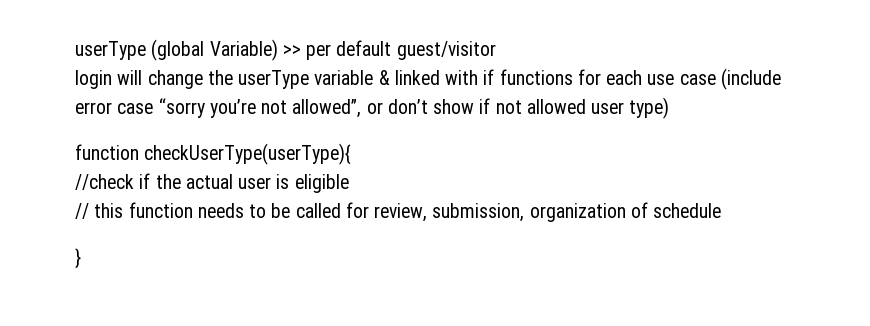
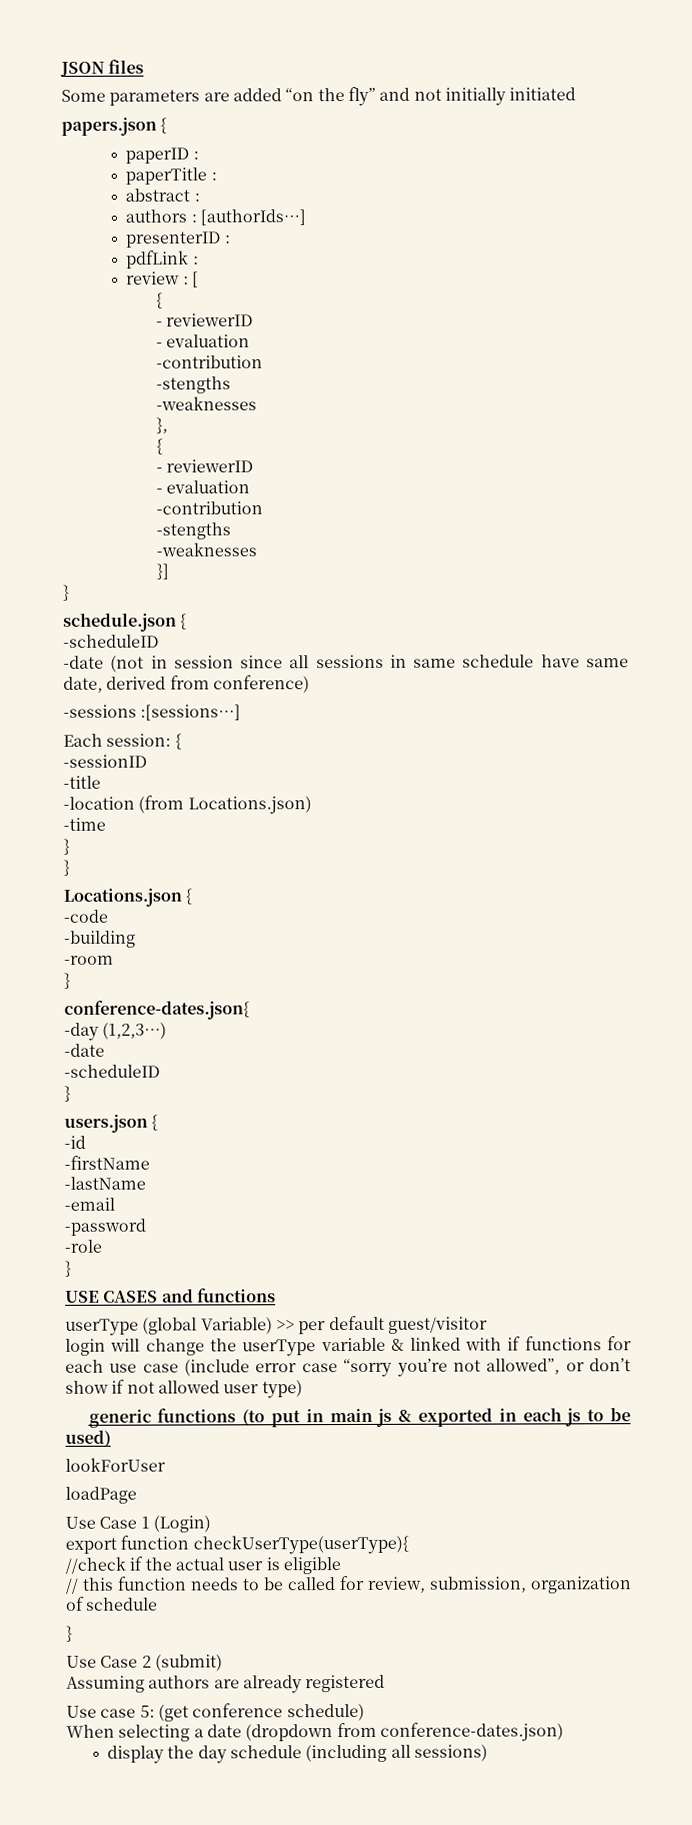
+ JSON files
+ Some parameters are added “on the fly” and not initially initiated
+ papers.json {
+ paperID :
+ paperTitle :
+ abstract :
+ authors : [authorIds…]
+ presenterID :
+ pdfLink :
+ review : [
+ {
+ - reviewerID
+ - evaluation
+ -contribution
+ -stengths
+ -weaknesses
+ },
+ {
+ - reviewerID
+ - evaluation
+ -contribution
+ -stengths
+ -weaknesses
+ }]
+ }
+ schedule.json {
+ -scheduleID
+ -date (not in session since all sessions in same schedule have same date, derived from conference)
+ -sessions :[sessions…]
+ Each session: {
+ -sessionID
+ -title
+ -location (from Locations.json)
+ -time
+ }
+ }
+ Locations.json {
+ -code
+ -building
+ -room
+ }
+ conference-dates.json{
+ -day (1,2,3…)
+ -date
+ -scheduleID
+ }
+ users.json {
+ -id
+ -firstName
+ -lastName
+ -email
+ -password
+ -role
+ }
+ USE CASES and functions
- function checkUserType(userType){
+ generic functions (to put in main js & exported in each js to be used)
+ lookForUser
+ loadPage
+ Use Case 1 (Login)
+ export function checkUserType(userType){
+ Use Case 2 (submit)
+ Assuming authors are already registered
+ Use case 5: (get conference schedule)
+ When selecting a date (dropdown from conference-dates.json)
+ display the day schedule (including all sessions)

